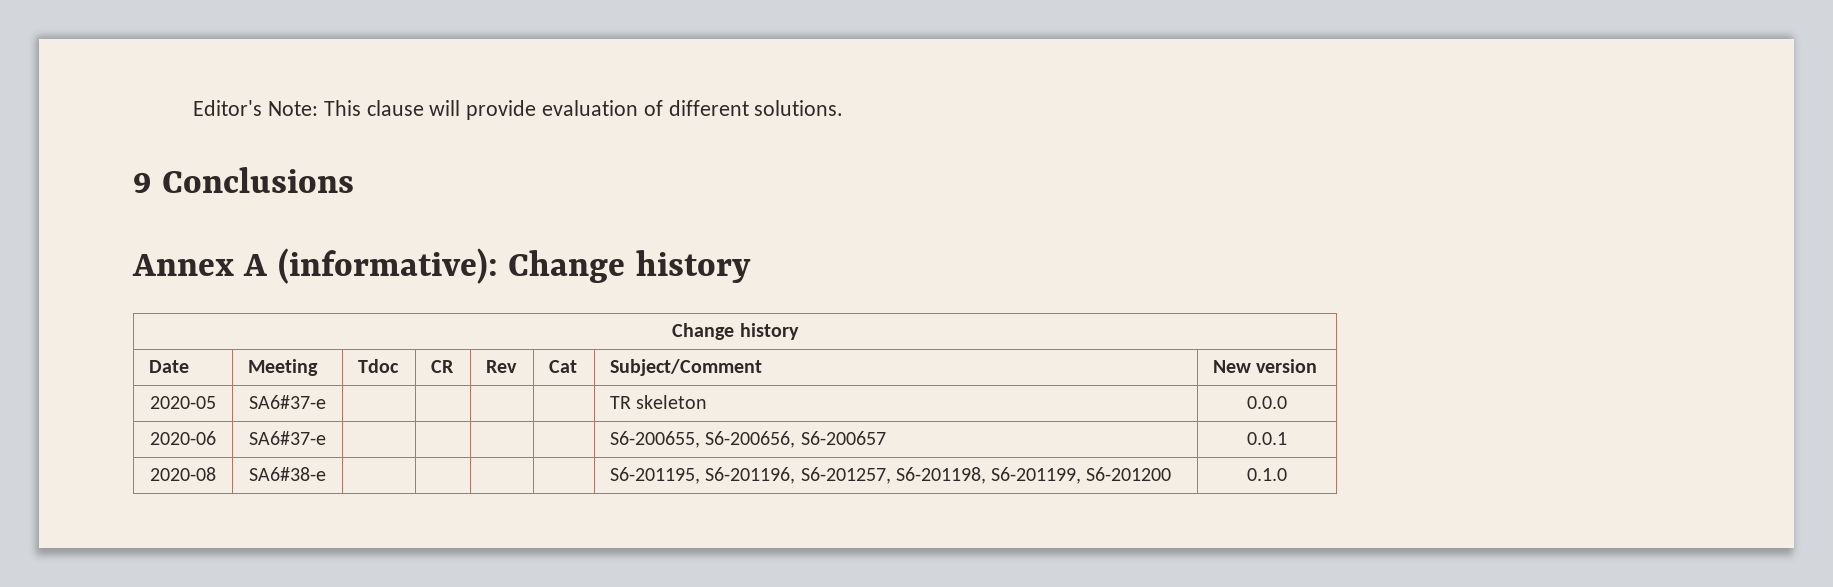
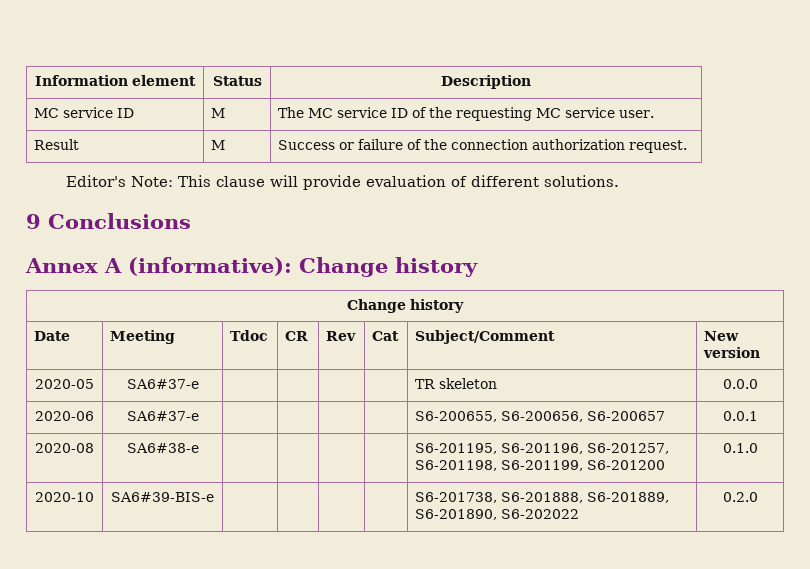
+ Information element | Status | Description
+ MC service ID | M | The MC service ID of the requesting MC service user.
+ Result | M | Success or failure of the connection authorization request.
+ 2020-10 | SA6#39-BIS-e | | | | | S6-201738, S6-201888, S6-201889, S6-201890, S6-202022 | 0.2.0

